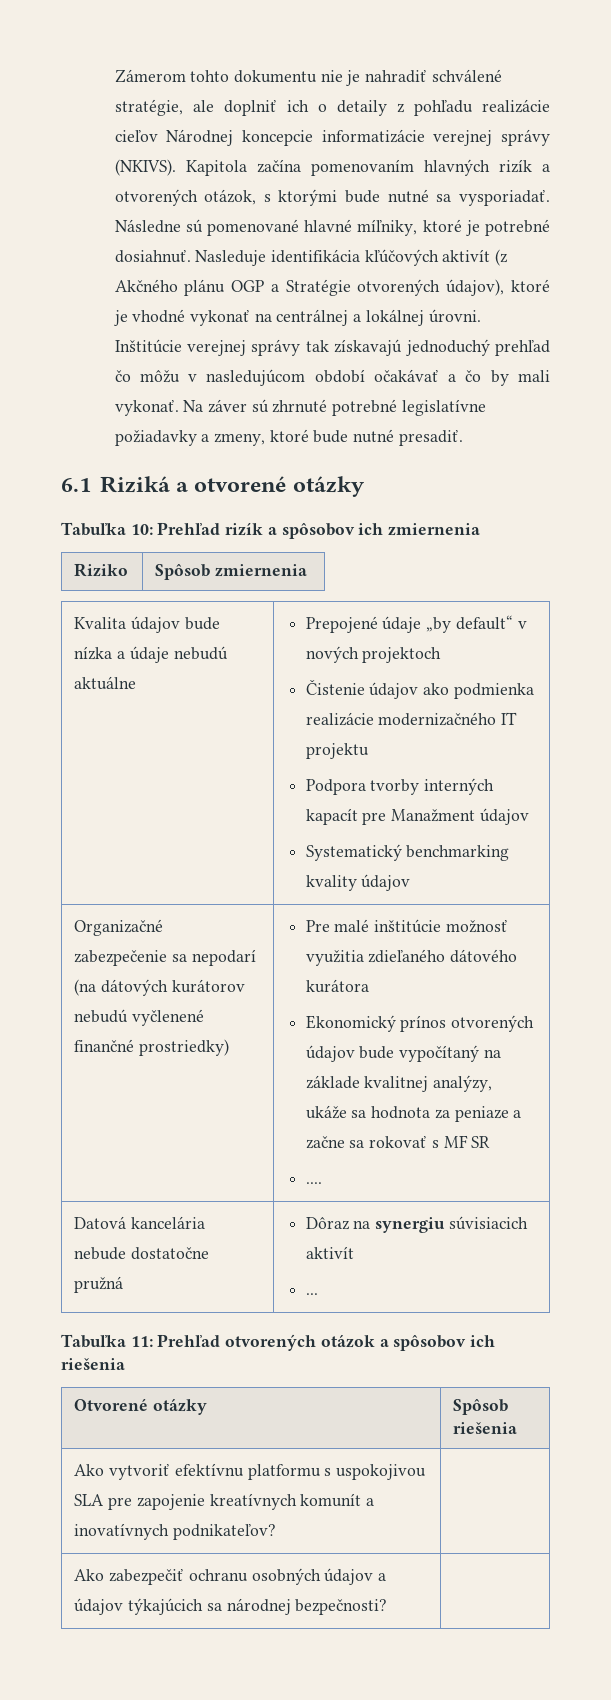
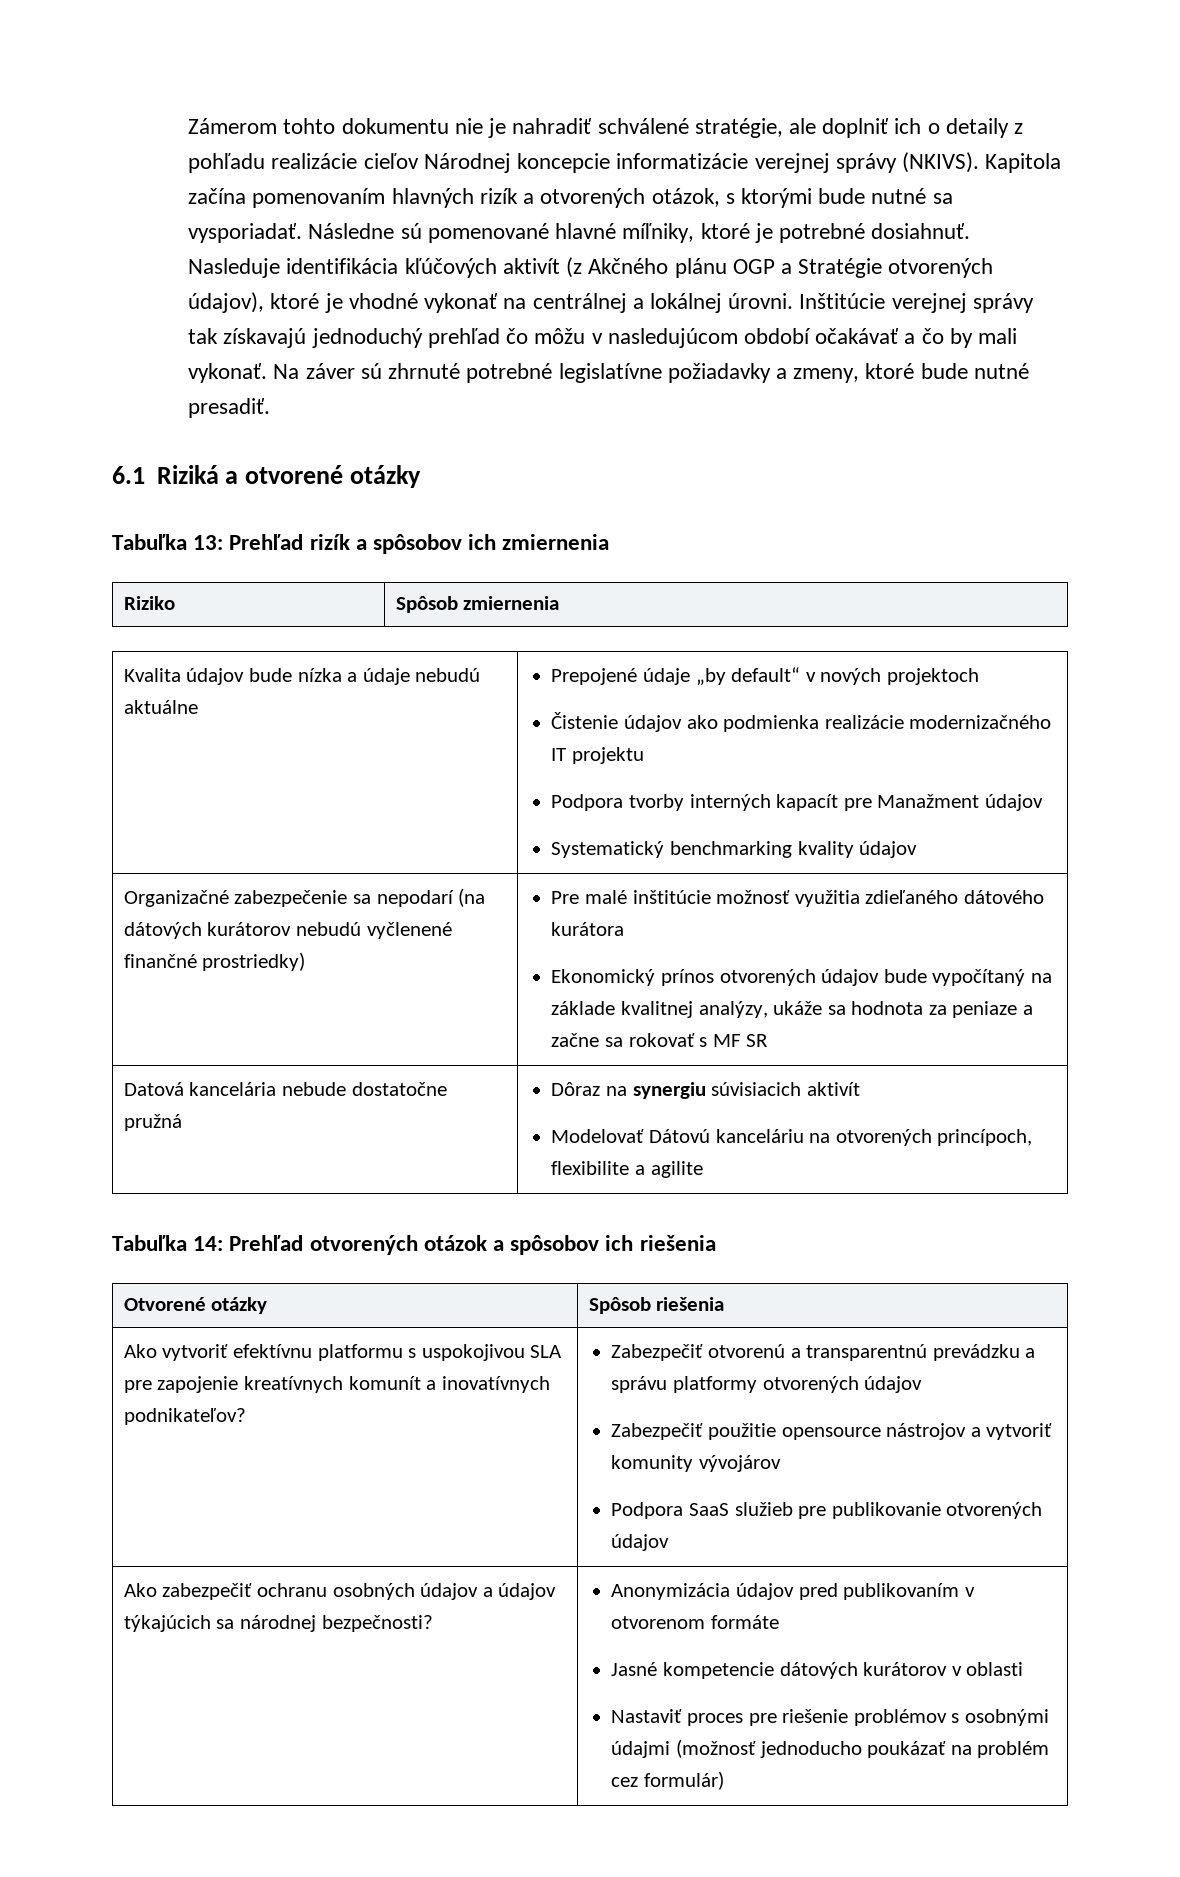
- Tabuľka 10: Prehľad rizík a spôsobov ich zmiernenia
+ Tabuľka 13: Prehľad rizík a spôsobov ich zmiernenia
- ....
  Datová kancelária nebude dostatočne pružná | Dôraz na synergiu súvisiacich aktivít
- ...
- Tabuľka 11: Prehľad otvorených otázok a spôsobov ich riešenia
+ Modelovať Dátovú kanceláriu na otvorených princípoch, flexibilite a agilite
+ Tabuľka 14: Prehľad otvorených otázok a spôsobov ich riešenia
- Ako vytvoriť efektívnu platformu s uspokojivou SLA pre zapojenie kreatívnych komunít a inovatívnych podnikateľov? |
+ Ako vytvoriť efektívnu platformu s uspokojivou SLA pre zapojenie kreatívnych komunít a inovatívnych podnikateľov? | Zabezpečiť otvorenú a transparentnú prevádzku a správu platformy otvorených údajov
+ Zabezpečiť použitie opensource nástrojov a vytvoriť komunity vývojárov
+ Podpora SaaS služieb pre publikovanie otvorených údajov
- Ako zabezpečiť ochranu osobných údajov a údajov týkajúcich sa národnej bezpečnosti? |
+ Ako zabezpečiť ochranu osobných údajov a údajov týkajúcich sa národnej bezpečnosti? | Anonymizácia údajov pred publikovaním v otvorenom formáte
+ Jasné kompetencie dátových kurátorov v oblasti
+ Nastaviť proces pre riešenie problémov s osobnými údajmi (možnosť jednoducho poukázať na problém cez formulár)

